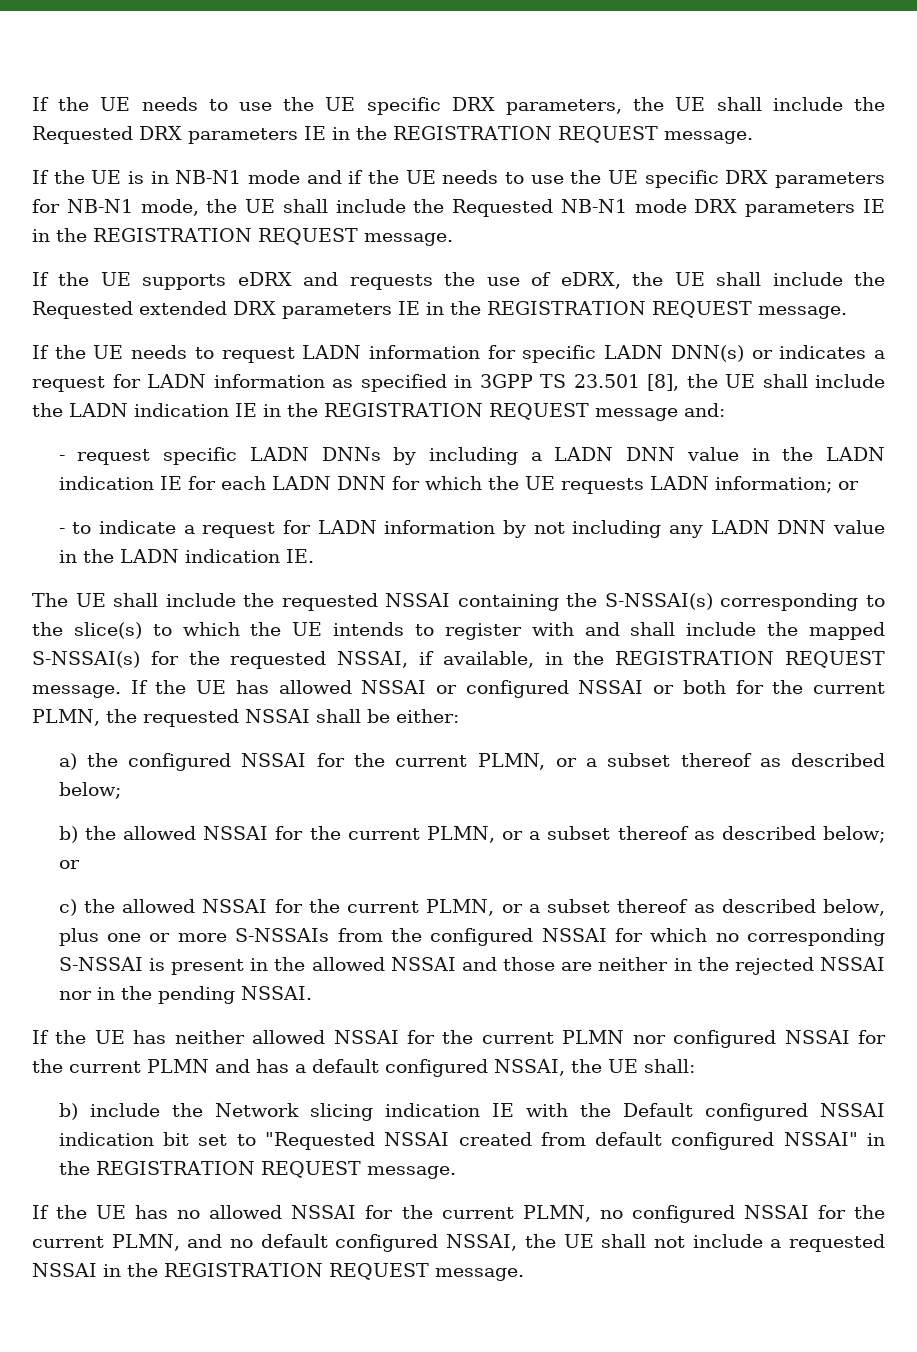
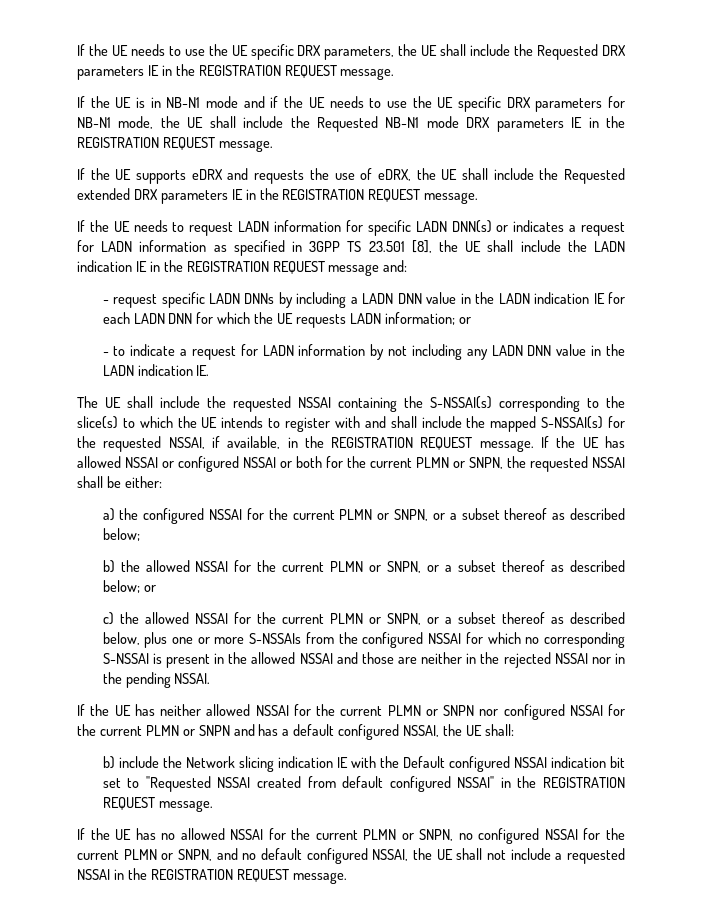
- If the UE has allowed NSSAI or configured NSSAI or both for the current PLMN, the requested NSSAI shall be either:
+ If the UE has allowed NSSAI or configured NSSAI or both for the current PLMN or SNPN, the requested NSSAI shall be either:
- a) the configured NSSAI for the current PLMN, or a subset thereof as described below;
+ a) the configured NSSAI for the current PLMN or SNPN, or a subset thereof as described below;
- b) the allowed NSSAI for the current PLMN, or a subset thereof as described below; or
+ b) the allowed NSSAI for the current PLMN or SNPN, or a subset thereof as described below; or
- c) the allowed NSSAI for the current PLMN, or a subset thereof as described below, plus one or more S-NSSAIs from the configured NSSAI for which no corresponding S-NSSAI is present in the allowed NSSAI and those are neither in the rejected NSSAI nor in the pending NSSAI.
+ c) the allowed NSSAI for the current PLMN or SNPN, or a subset thereof as described below, plus one or more S-NSSAIs from the configured NSSAI for which no corresponding S-NSSAI is present in the allowed NSSAI and those are neither in the rejected NSSAI nor in the pending NSSAI.
- If the UE has neither allowed NSSAI for the current PLMN nor configured NSSAI for the current PLMN and has a default configured NSSAI, the UE shall:
+ If the UE has neither allowed NSSAI for the current PLMN or SNPN nor configured NSSAI for the current PLMN or SNPN and has a default configured NSSAI, the UE shall:
- If the UE has no allowed NSSAI for the current PLMN, no configured NSSAI for the current PLMN, and no default configured NSSAI, the UE shall not include a requested NSSAI in the REGISTRATION REQUEST message.
+ If the UE has no allowed NSSAI for the current PLMN or SNPN, no configured NSSAI for the current PLMN or SNPN, and no default configured NSSAI, the UE shall not include a requested NSSAI in the REGISTRATION REQUEST message.

